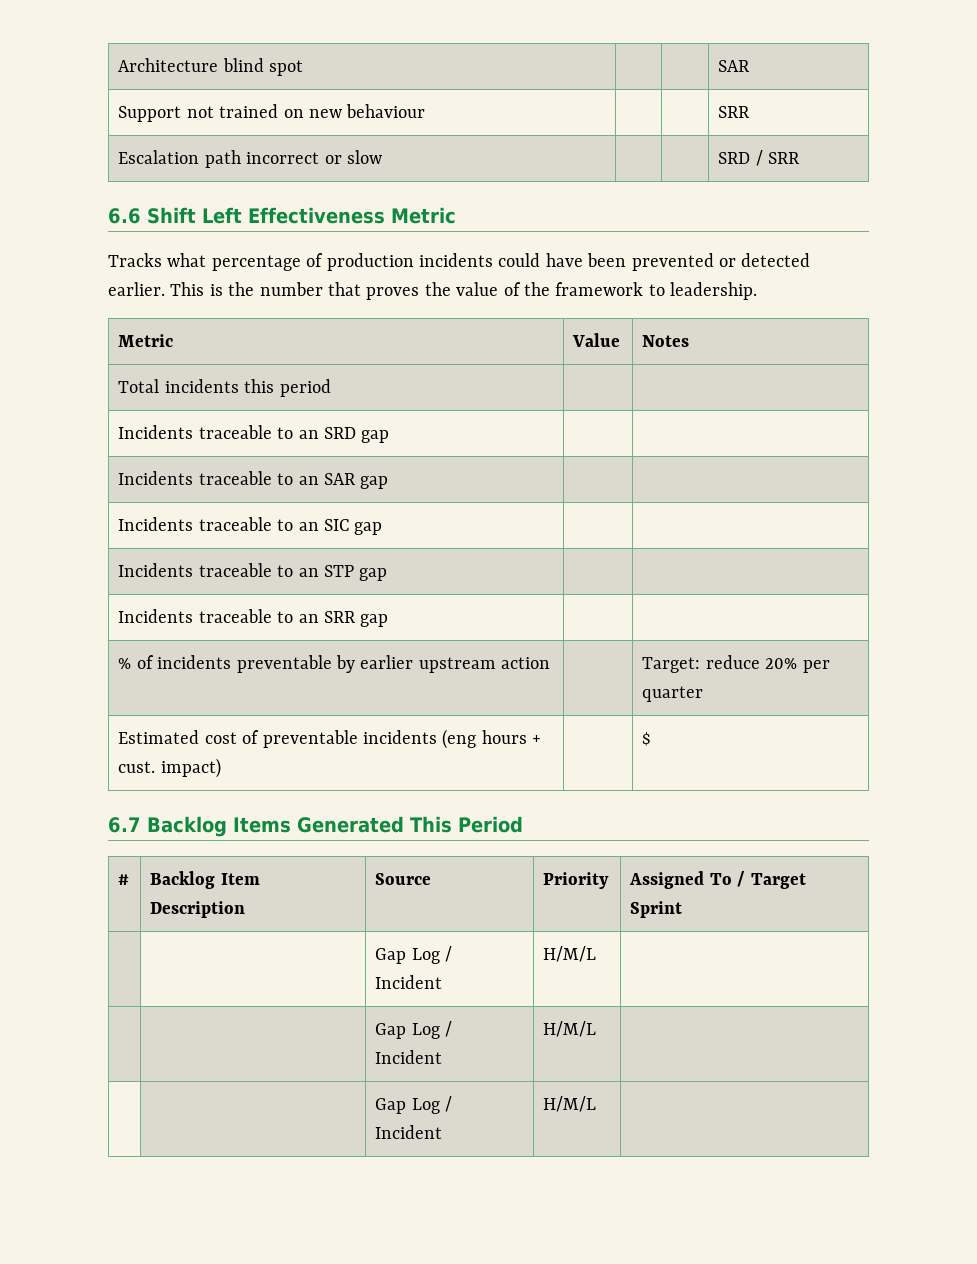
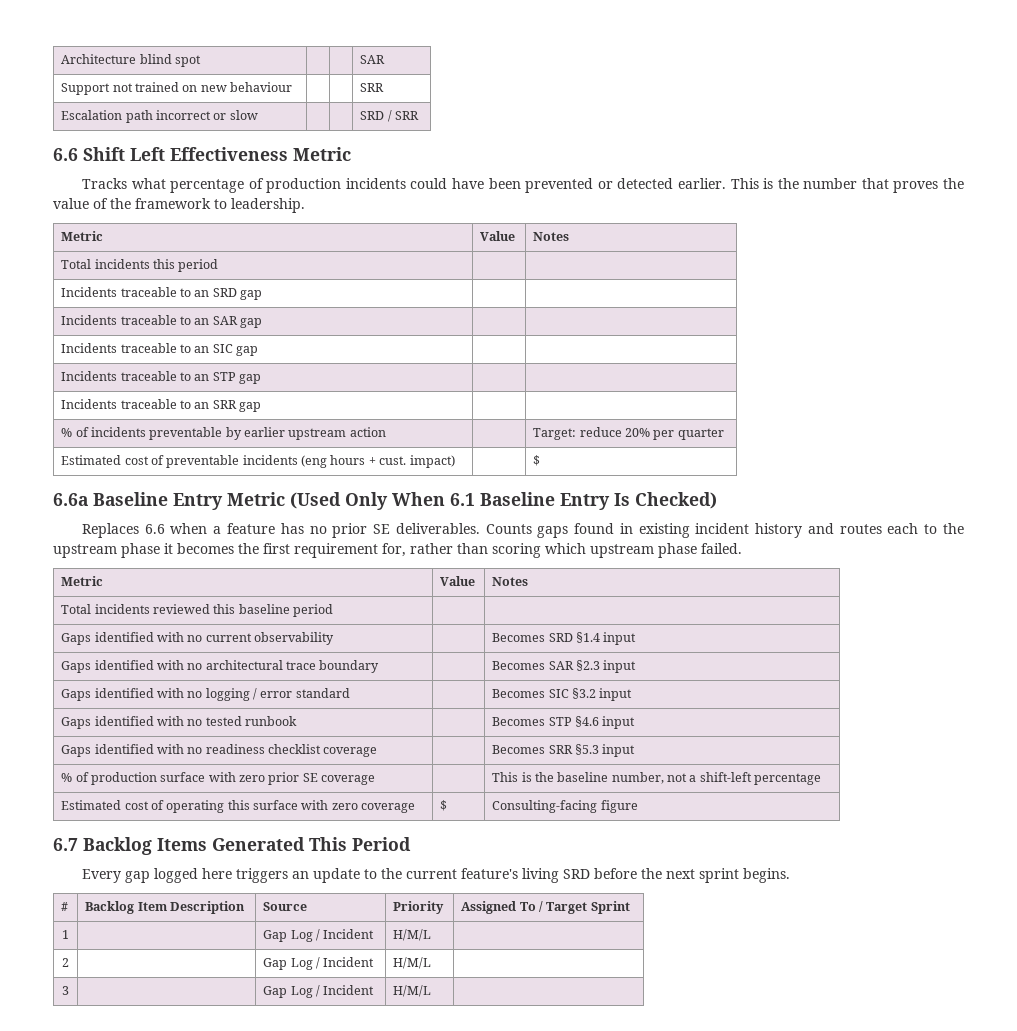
+ 6.6a Baseline Entry Metric (Used Only When 6.1 Baseline Entry Is Checked)
+ Replaces 6.6 when a feature has no prior SE deliverables. Counts gaps found in existing incident history and routes each to the upstream phase it becomes the first requirement for, rather than scoring which upstream phase failed.
+ Metric | Value | Notes
+ Total incidents reviewed this baseline period | |
+ Gaps identified with no current observability | | Becomes SRD §1.4 input
+ Gaps identified with no architectural trace boundary | | Becomes SAR §2.3 input
+ Gaps identified with no logging / error standard | | Becomes SIC §3.2 input
+ Gaps identified with no tested runbook | | Becomes STP §4.6 input
+ Gaps identified with no readiness checklist coverage | | Becomes SRR §5.3 input
+ % of production surface with zero prior SE coverage | | This is the baseline number, not a shift-left percentage
+ Estimated cost of operating this surface with zero coverage | $ | Consulting-facing figure
+ Every gap logged here triggers an update to the current feature's living SRD before the next sprint begins.
  # | Backlog Item Description | Source | Priority | Assigned To / Target Sprint
- | | Gap Log / Incident | H/M/L |
- | | Gap Log / Incident | H/M/L |
- | | Gap Log / Incident | H/M/L |
+ 1 | | Gap Log / Incident | H/M/L |
+ 2 | | Gap Log / Incident | H/M/L |
+ 3 | | Gap Log / Incident | H/M/L |

